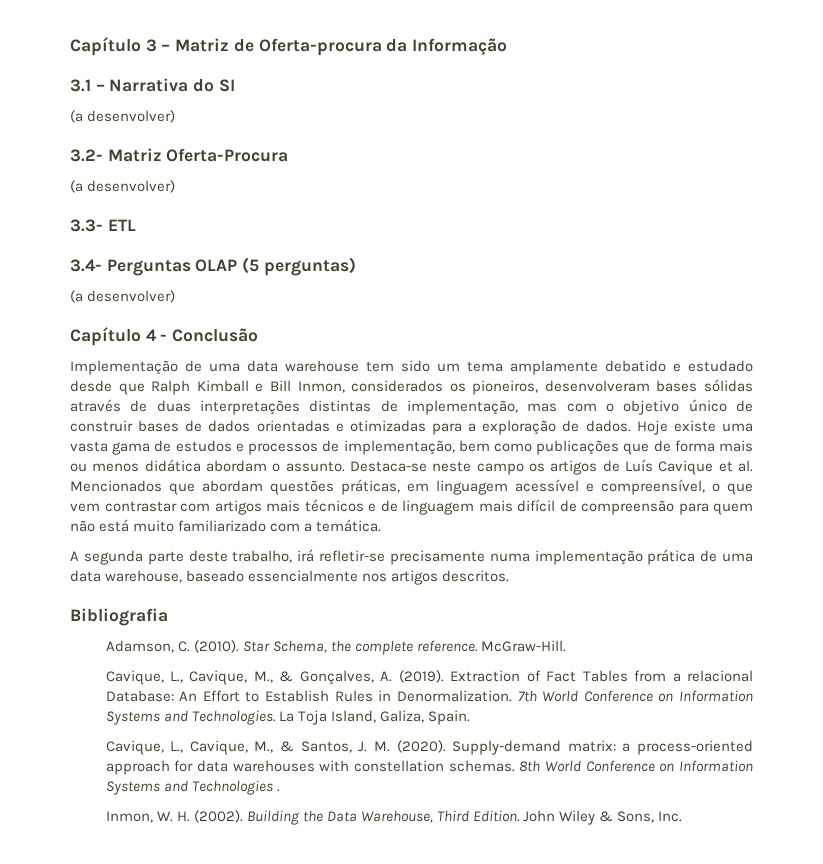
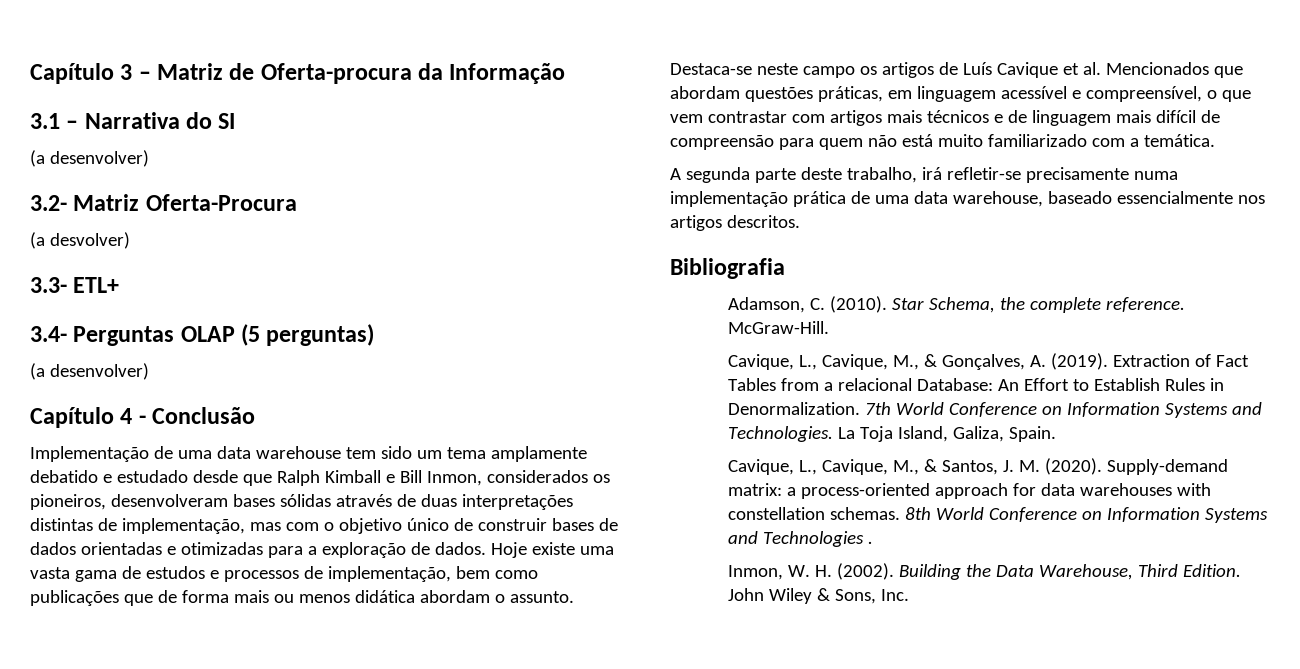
  3.2- Matriz Oferta-Procura
- (a desenvolver)
+ (a desvolver)
- 3.3- ETL
+ 3.3- ETL+

